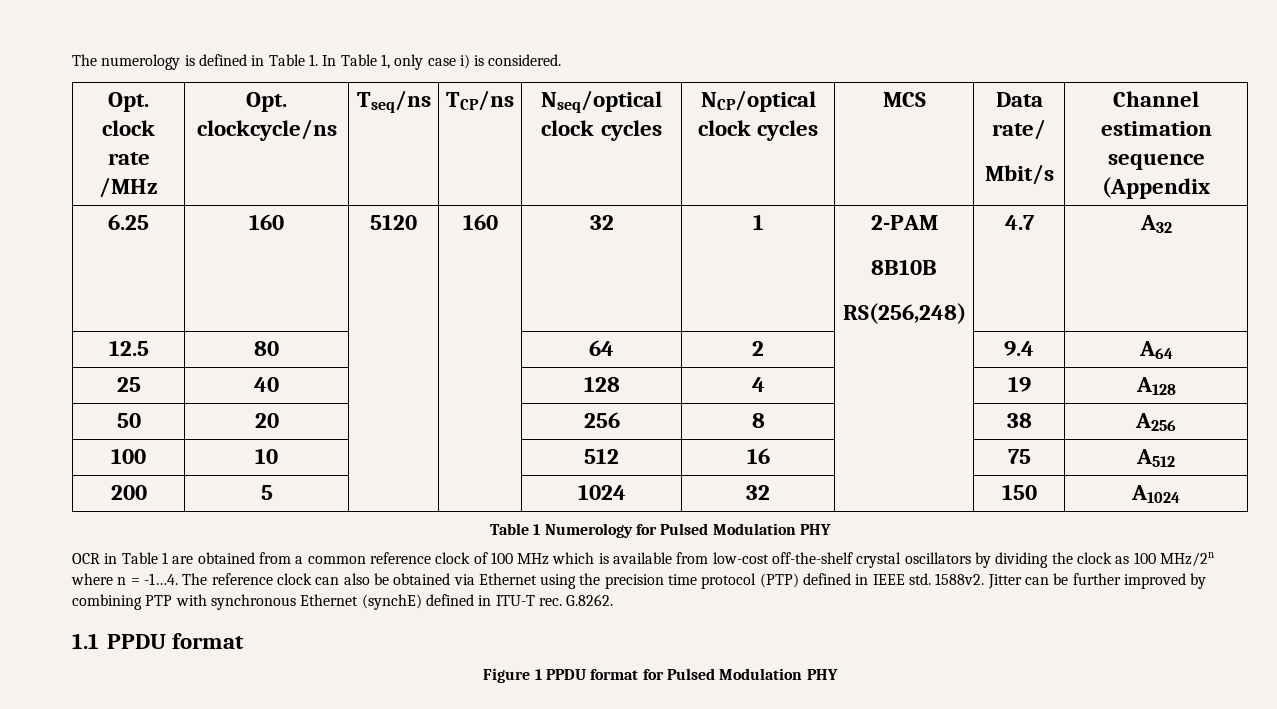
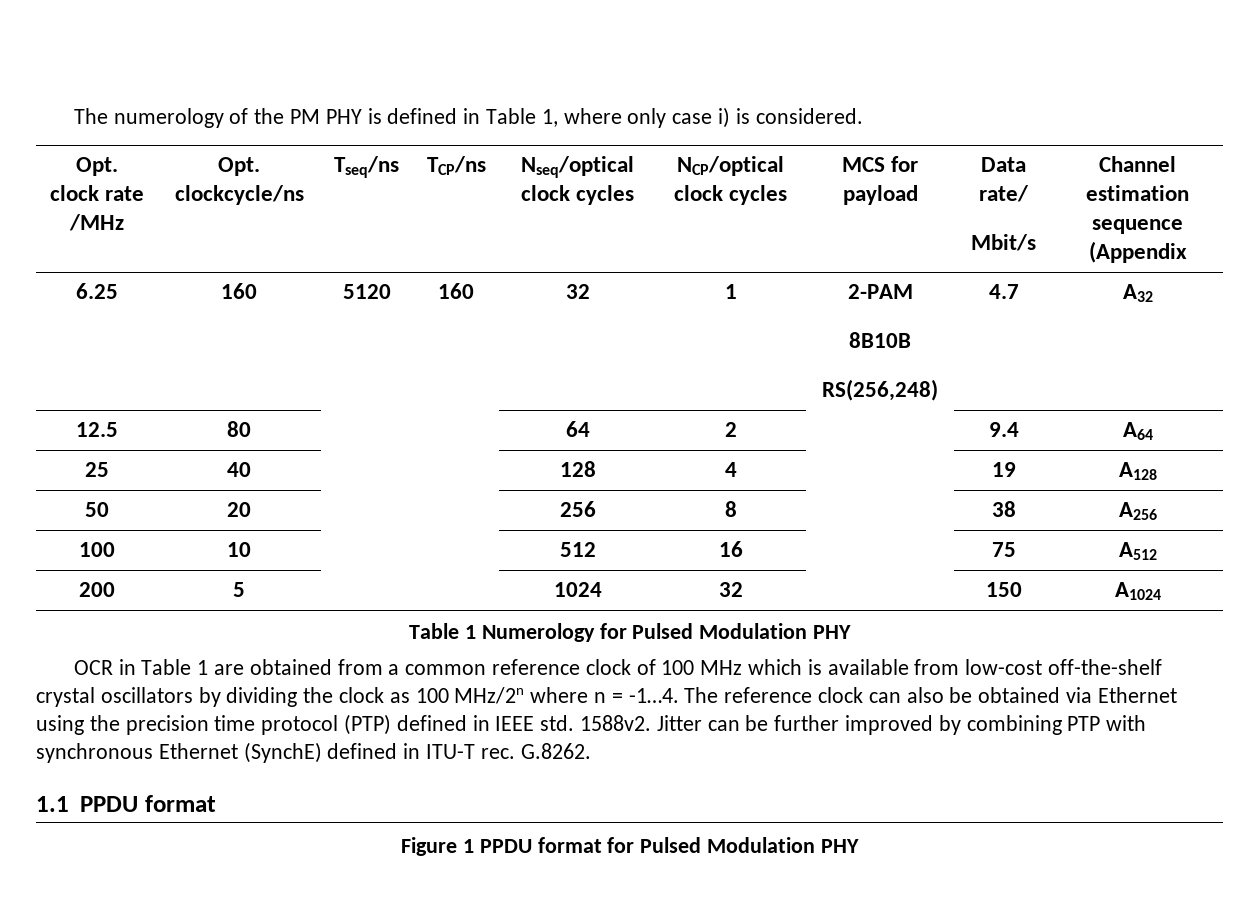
- The numerology is defined in Table 1. In Table 1, only case i) is considered.
+ The numerology of the PM PHY is defined in Table 1, where only case i) is considered.
- Opt. clock rate /MHz | Opt. clockcycle/ns | Tseq/ns | TCP/ns | Nseq/optical clock cycles | NCP/optical clock cycles | MCS | Data rate/
+ Opt. clock rate /MHz | Opt. clockcycle/ns | Tseq/ns | TCP/ns | Nseq/optical clock cycles | NCP/optical clock cycles | MCS for payload | Data rate/
- Jitter can be further improved by combining PTP with synchronous Ethernet (synchE) defined in ITU-T rec.
+ Jitter can be further improved by combining PTP with synchronous Ethernet (SynchE) defined in ITU-T rec.

